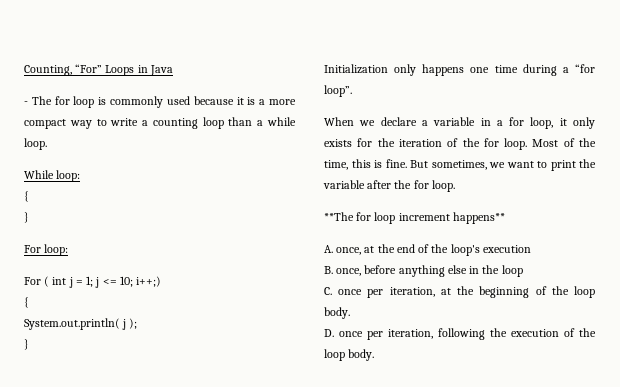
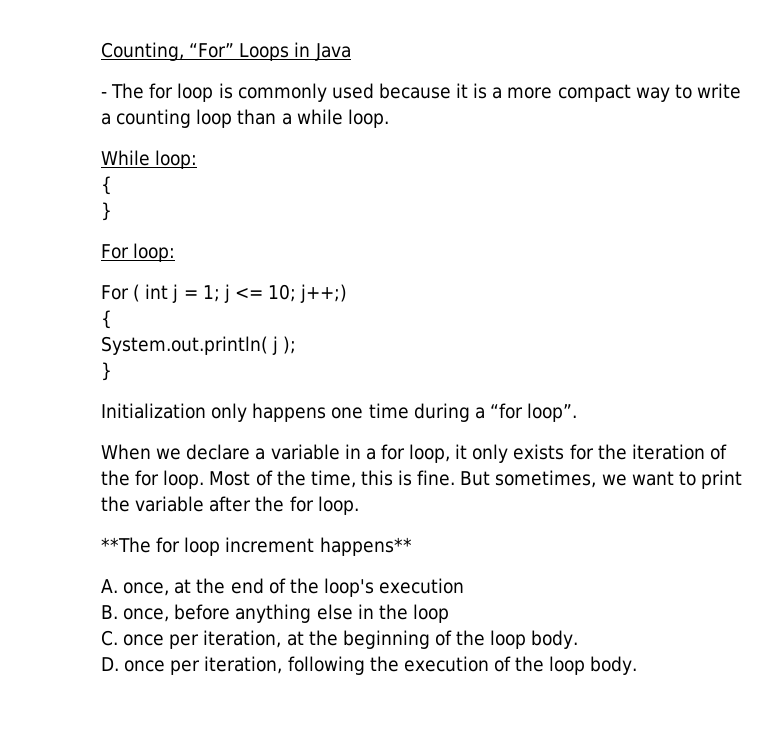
- For ( int j = 1; j <= 10; i++;)
+ For ( int j = 1; j <= 10; j++;)

